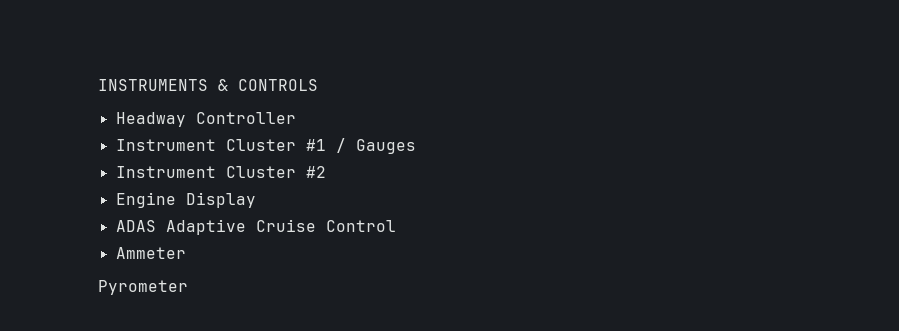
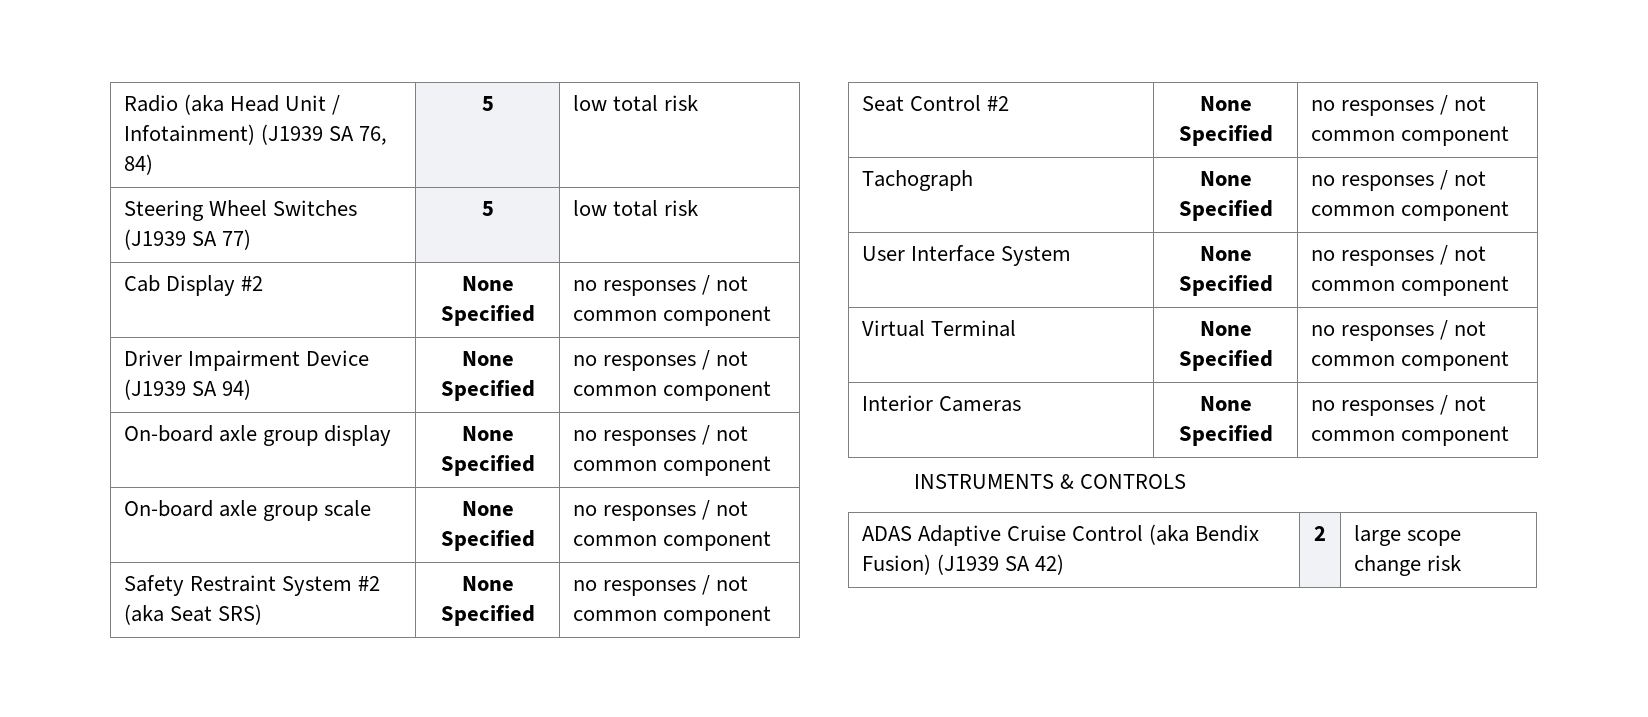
+ Radio (aka Head Unit / Infotainment) (J1939 SA 76, 84) | 5 | low total risk
+ Steering Wheel Switches (J1939 SA 77) | 5 | low total risk
+ Cab Display #2 | None Specified | no responses / not common component
+ Driver Impairment Device (J1939 SA 94) | None Specified | no responses / not common component
+ On-board axle group display | None Specified | no responses / not common component
+ On-board axle group scale | None Specified | no responses / not common component
+ Safety Restraint System #2 (aka Seat SRS) | None Specified | no responses / not common component
+ Seat Control #2 | None Specified | no responses / not common component
+ Tachograph | None Specified | no responses / not common component
+ User Interface System | None Specified | no responses / not common component
+ Virtual Terminal | None Specified | no responses / not common component
+ Interior Cameras | None Specified | no responses / not common component
  INSTRUMENTS & CONTROLS
- Headway Controller
- Instrument Cluster #1 / Gauges
- Instrument Cluster #2
- Engine Display
- ADAS Adaptive Cruise Control
- Ammeter
- Pyrometer
+ ADAS Adaptive Cruise Control (aka Bendix Fusion) (J1939 SA 42) | 2 | large scope change risk

